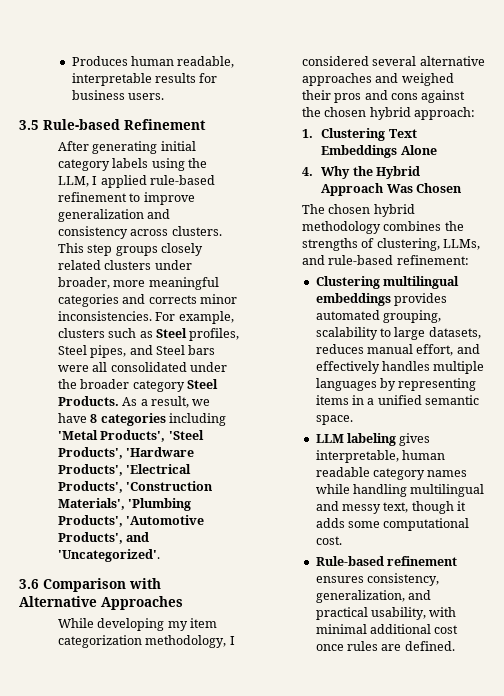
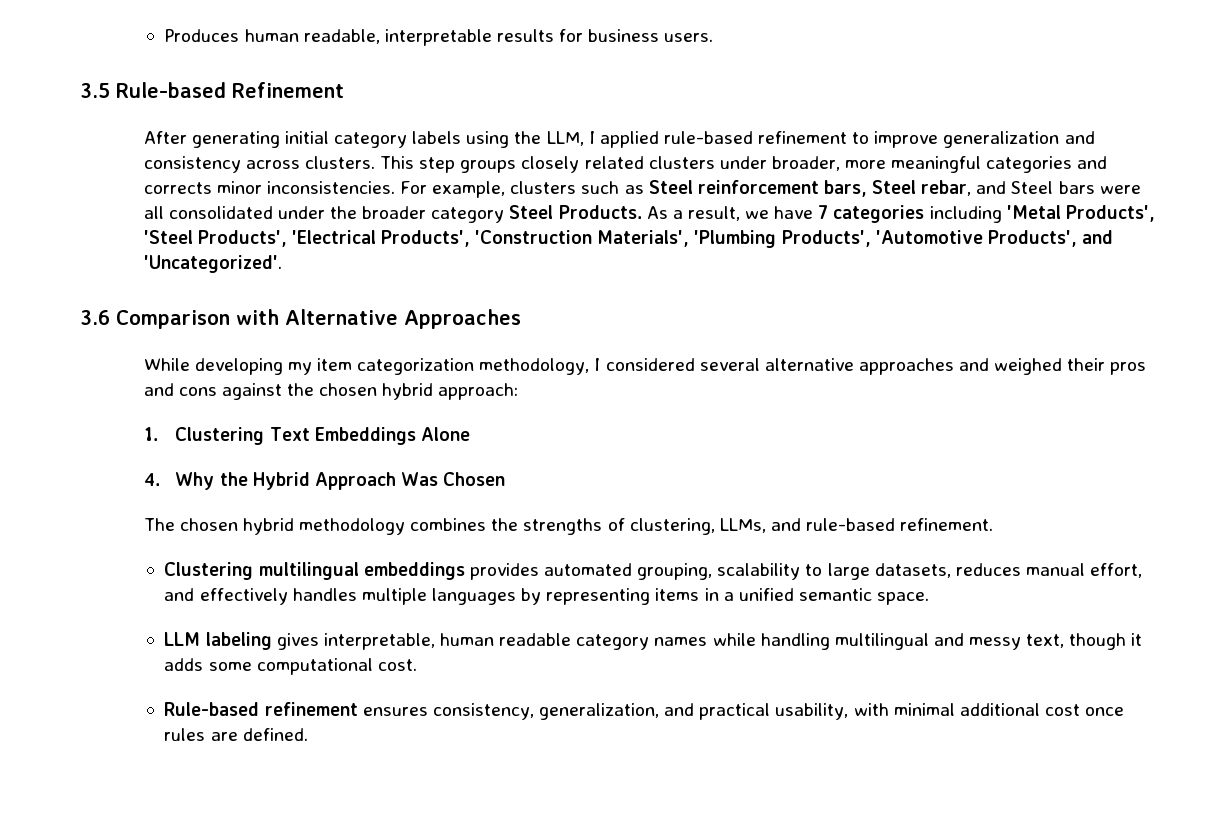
- For example, clusters such as Steel profiles, Steel pipes, and Steel bars were all consolidated under the broader category Steel Products.
+ For example, clusters such as Steel reinforcement bars, Steel rebar, and Steel bars were all consolidated under the broader category Steel Products.
- As a result, we have 8 categories including 'Metal Products', 'Steel Products', 'Hardware Products', 'Electrical Products', 'Construction Materials', 'Plumbing Products', 'Automotive Products', and 'Uncategorized'.
+ As a result, we have 7 categories including 'Metal Products', 'Steel Products', 'Electrical Products', 'Construction Materials', 'Plumbing Products', 'Automotive Products', and 'Uncategorized'.
- The chosen hybrid methodology combines the strengths of clustering, LLMs, and rule-based refinement:
+ The chosen hybrid methodology combines the strengths of clustering, LLMs, and rule-based refinement.

